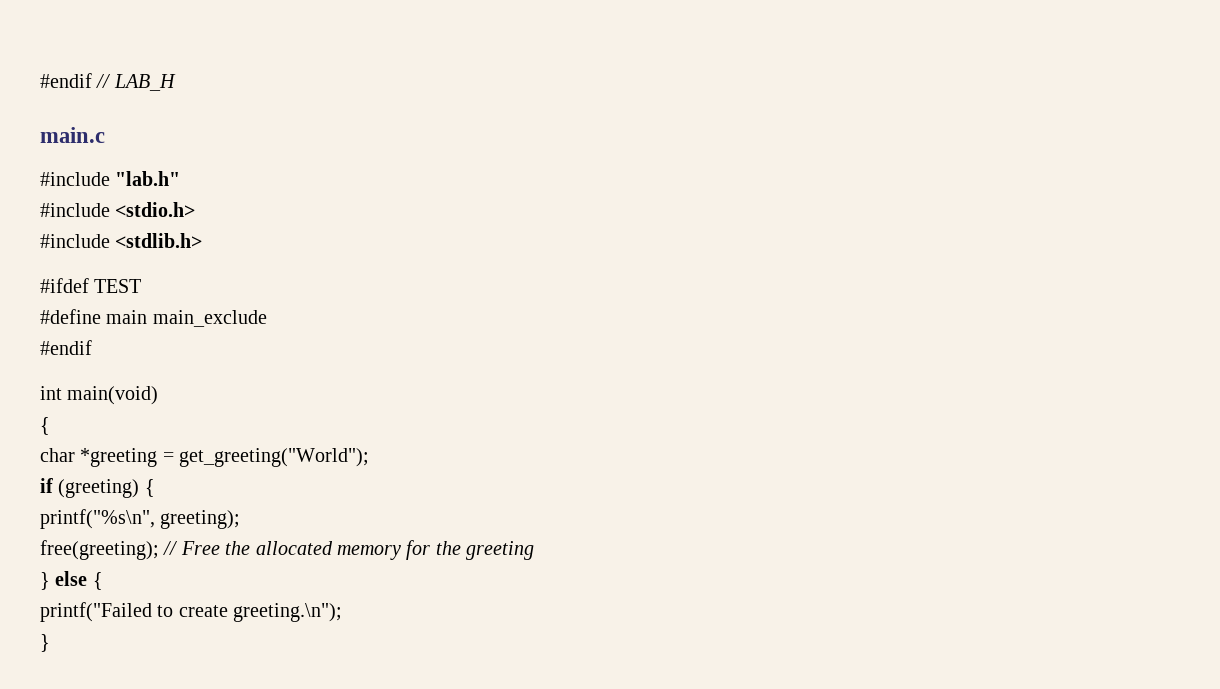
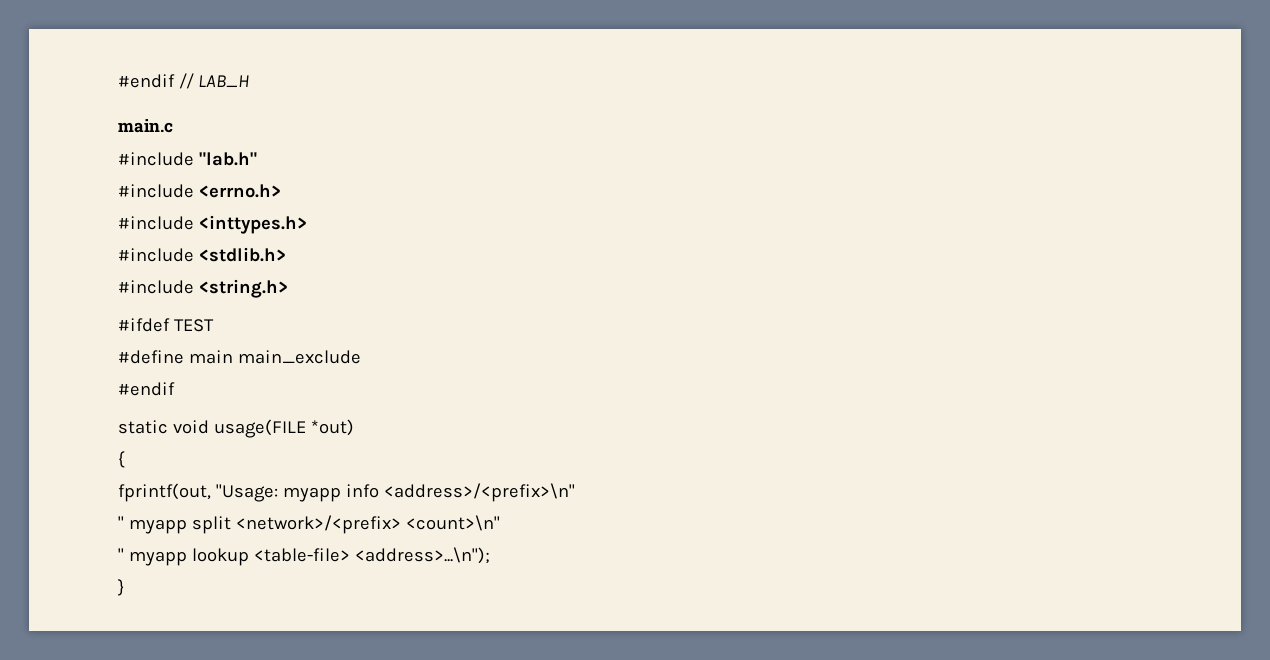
- #include <stdio.h>
+ #include <errno.h>
+ #include <inttypes.h>
+ #include <string.h>
- int main(void)
+ static void usage(FILE *out)
  {
- char *greeting = get_greeting("World");
- if (greeting) {
- printf("%s\n", greeting);
- free(greeting); // Free the allocated memory for the greeting
- } else {
- printf("Failed to create greeting.\n");
+ fprintf(out, "Usage: myapp info <address>/<prefix>\n"
+ " myapp split <network>/<prefix> <count>\n"
+ " myapp lookup <table-file> <address>...\n");

